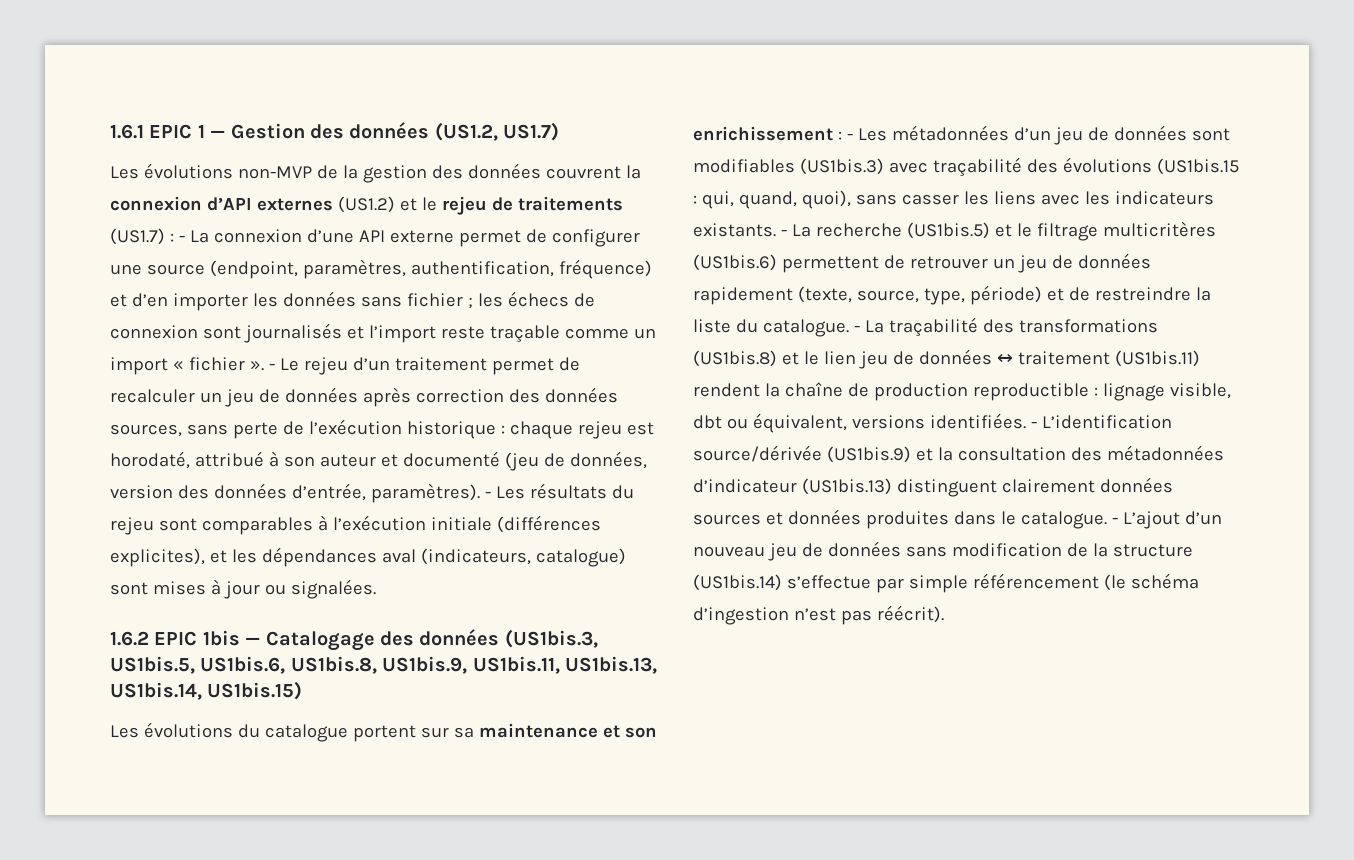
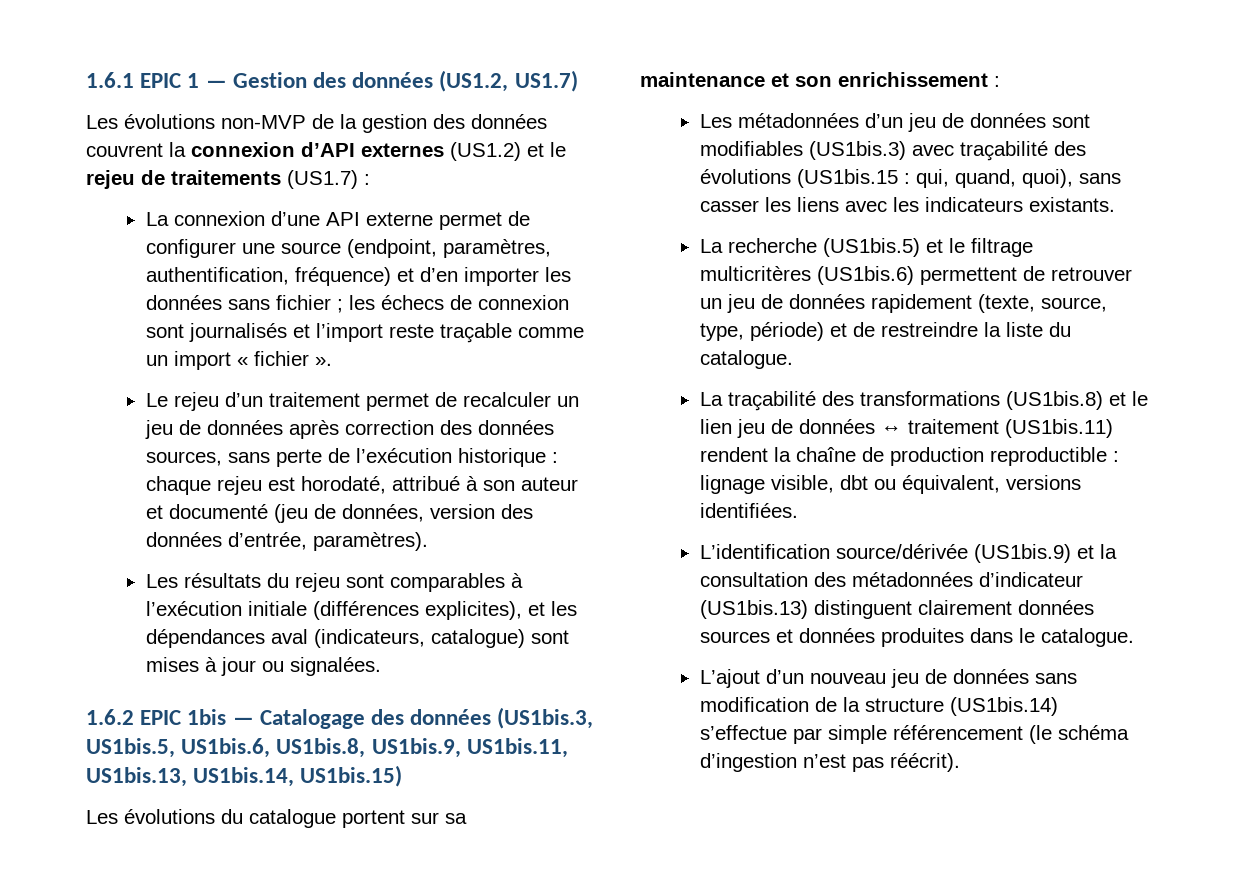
- Les évolutions non-MVP de la gestion des données couvrent la connexion d’API externes (US1.2) et le rejeu de traitements (US1.7) : - La connexion d’une API externe permet de configurer une source (endpoint, paramètres, authentification, fréquence) et d’en importer les données sans fichier ;
+ Les évolutions non-MVP de la gestion des données couvrent la connexion d’API externes (US1.2) et le rejeu de traitements (US1.7) :
+ La connexion d’une API externe permet de configurer une source (endpoint, paramètres, authentification, fréquence) et d’en importer les données sans fichier ;
- les échecs de connexion sont journalisés et l’import reste traçable comme un import « fichier ». - Le rejeu d’un traitement permet de recalculer un jeu de données après correction des données sources, sans perte de l’exécution historique :
+ les échecs de connexion sont journalisés et l’import reste traçable comme un import « fichier ».
+ Le rejeu d’un traitement permet de recalculer un jeu de données après correction des données sources, sans perte de l’exécution historique :
- chaque rejeu est horodaté, attribué à son auteur et documenté (jeu de données, version des données d’entrée, paramètres). - Les résultats du rejeu sont comparables à l’exécution initiale (différences explicites), et les dépendances aval (indicateurs, catalogue) sont mises à jour ou signalées.
+ chaque rejeu est horodaté, attribué à son auteur et documenté (jeu de données, version des données d’entrée, paramètres).
+ Les résultats du rejeu sont comparables à l’exécution initiale (différences explicites), et les dépendances aval (indicateurs, catalogue) sont mises à jour ou signalées.
- Les évolutions du catalogue portent sur sa maintenance et son enrichissement : - Les métadonnées d’un jeu de données sont modifiables (US1bis.3) avec traçabilité des évolutions (US1bis.15 :
+ Les évolutions du catalogue portent sur sa maintenance et son enrichissement :
+ Les métadonnées d’un jeu de données sont modifiables (US1bis.3) avec traçabilité des évolutions (US1bis.15 :
- qui, quand, quoi), sans casser les liens avec les indicateurs existants. - La recherche (US1bis.5) et le filtrage multicritères (US1bis.6) permettent de retrouver un jeu de données rapidement (texte, source, type, période) et de restreindre la liste du catalogue. - La traçabilité des transformations (US1bis.8) et le lien jeu de données ↔ traitement (US1bis.11) rendent la chaîne de production reproductible :
+ qui, quand, quoi), sans casser les liens avec les indicateurs existants.
+ La recherche (US1bis.5) et le filtrage multicritères (US1bis.6) permettent de retrouver un jeu de données rapidement (texte, source, type, période) et de restreindre la liste du catalogue.
+ La traçabilité des transformations (US1bis.8) et le lien jeu de données ↔ traitement (US1bis.11) rendent la chaîne de production reproductible :
- lignage visible, dbt ou équivalent, versions identifiées. - L’identification source/dérivée (US1bis.9) et la consultation des métadonnées d’indicateur (US1bis.13) distinguent clairement données sources et données produites dans le catalogue. - L’ajout d’un nouveau jeu de données sans modification de la structure (US1bis.14) s’effectue par simple référencement (le schéma d’ingestion n’est pas réécrit).
+ lignage visible, dbt ou équivalent, versions identifiées.
+ L’identification source/dérivée (US1bis.9) et la consultation des métadonnées d’indicateur (US1bis.13) distinguent clairement données sources et données produites dans le catalogue.
+ L’ajout d’un nouveau jeu de données sans modification de la structure (US1bis.14) s’effectue par simple référencement (le schéma d’ingestion n’est pas réécrit).

